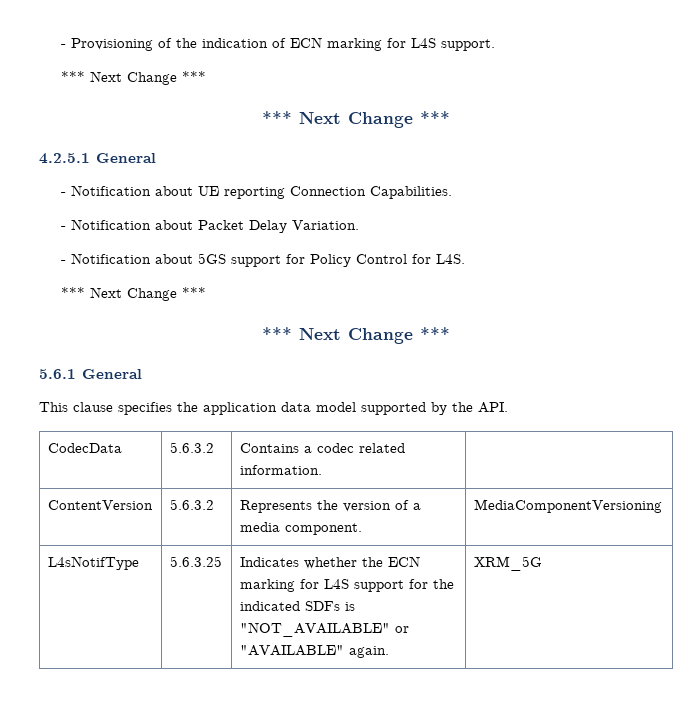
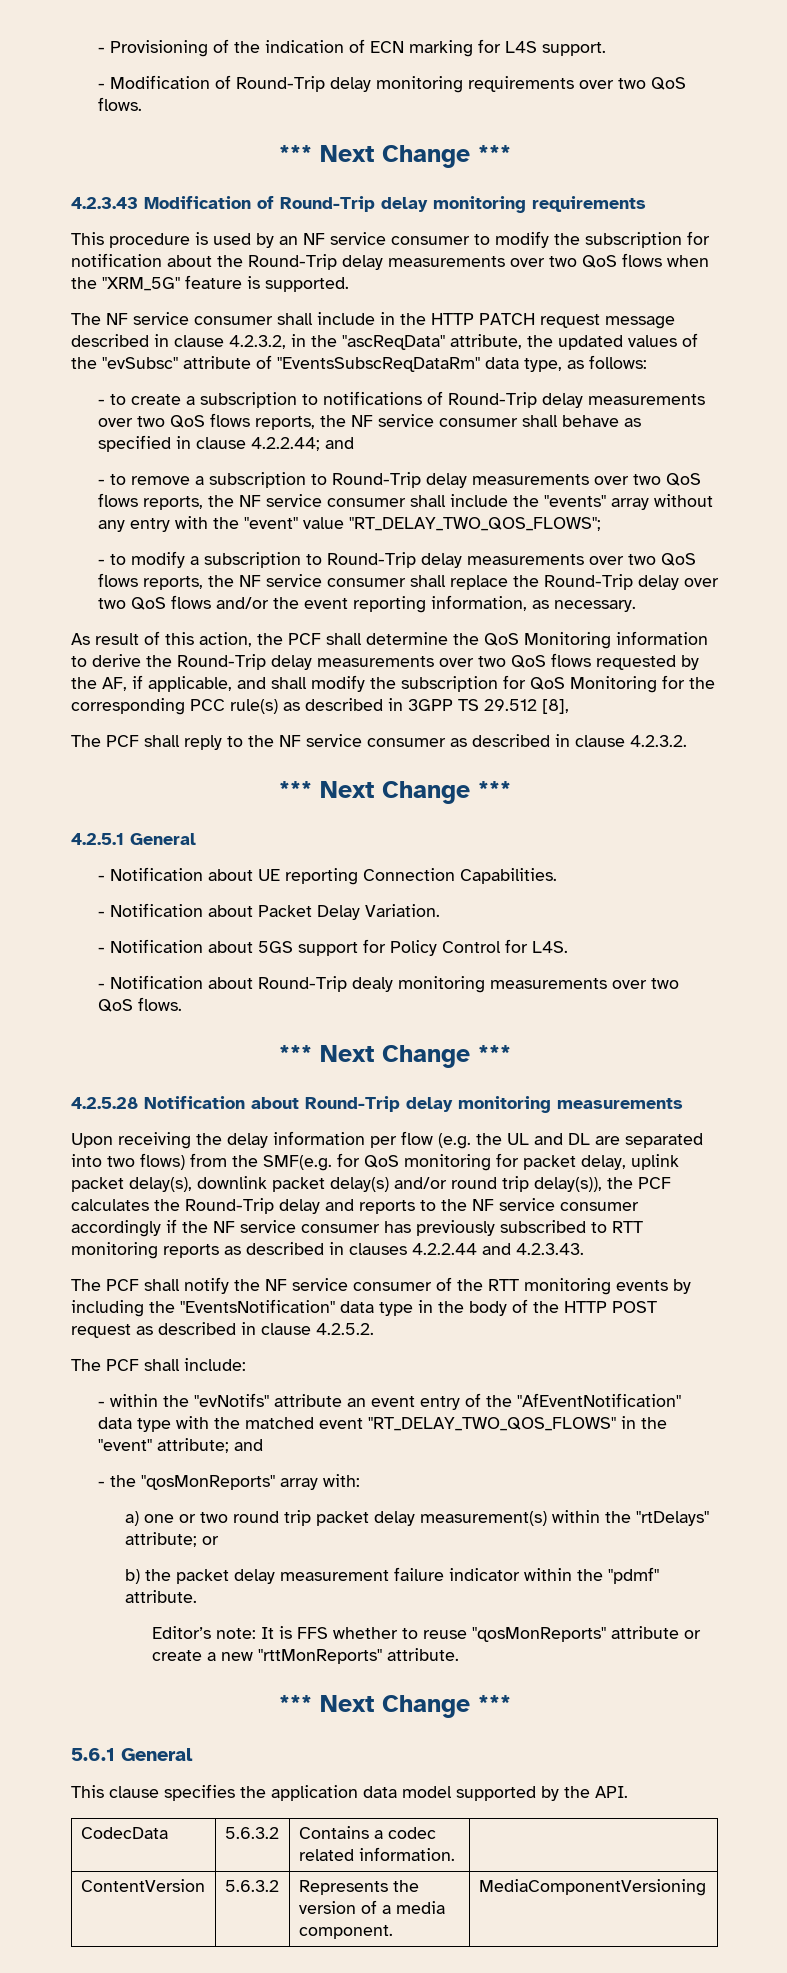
  - Provisioning of the indication of ECN marking for L4S support.
+ - Modification of Round-Trip delay monitoring requirements over two QoS flows.
  *** Next Change ***
+ 4.2.3.43 Modification of Round-Trip delay monitoring requirements
+ This procedure is used by an NF service consumer to modify the subscription for notification about the Round-Trip delay measurements over two QoS flows when the "XRM_5G" feature is supported.
+ The NF service consumer shall include in the HTTP PATCH request message described in clause 4.2.3.2, in the "ascReqData" attribute, the updated values of the "evSubsc" attribute of "EventsSubscReqDataRm" data type, as follows:
+ - to create a subscription to notifications of Round-Trip delay measurements over two QoS flows reports, the NF service consumer shall behave as specified in clause 4.2.2.44; and
+ - to remove a subscription to Round-Trip delay measurements over two QoS flows reports, the NF service consumer shall include the "events" array without any entry with the "event" value "RT_DELAY_TWO_QOS_FLOWS";
+ - to modify a subscription to Round-Trip delay measurements over two QoS flows reports, the NF service consumer shall replace the Round-Trip delay over two QoS flows and/or the event reporting information, as necessary.
+ As result of this action, the PCF shall determine the QoS Monitoring information to derive the Round-Trip delay measurements over two QoS flows requested by the AF, if applicable, and shall modify the subscription for QoS Monitoring for the corresponding PCC rule(s) as described in 3GPP TS 29.512 [8],
+ The PCF shall reply to the NF service consumer as described in clause 4.2.3.2.
  - Notification about 5GS support for Policy Control for L4S.
+ - Notification about Round-Trip dealy monitoring measurements over two QoS flows.
  *** Next Change ***
+ 4.2.5.28 Notification about Round-Trip delay monitoring measurements
+ Upon receiving the delay information per flow (e.g. the UL and DL are separated into two flows) from the SMF(e.g. for QoS monitoring for packet delay, uplink packet delay(s), downlink packet delay(s) and/or round trip delay(s)), the PCF calculates the Round-Trip delay and reports to the NF service consumer accordingly if the NF service consumer has previously subscribed to RTT monitoring reports as described in clauses 4.2.2.44 and 4.2.3.43.
+ The PCF shall notify the NF service consumer of the RTT monitoring events by including the "EventsNotification" data type in the body of the HTTP POST request as described in clause 4.2.5.2.
+ The PCF shall include:
+ - within the "evNotifs" attribute an event entry of the "AfEventNotification" data type with the matched event "RT_DELAY_TWO_QOS_FLOWS" in the "event" attribute; and
+ - the "qosMonReports" array with:
+ a) one or two round trip packet delay measurement(s) within the "rtDelays" attribute; or
+ b) the packet delay measurement failure indicator within the "pdmf" attribute.
+ Editor’s note: It is FFS whether to reuse "qosMonReports" attribute or create a new "rttMonReports" attribute.
- L4sNotifType | 5.6.3.25 | Indicates whether the ECN marking for L4S support for the indicated SDFs is "NOT_AVAILABLE" or "AVAILABLE" again. | XRM_5G

